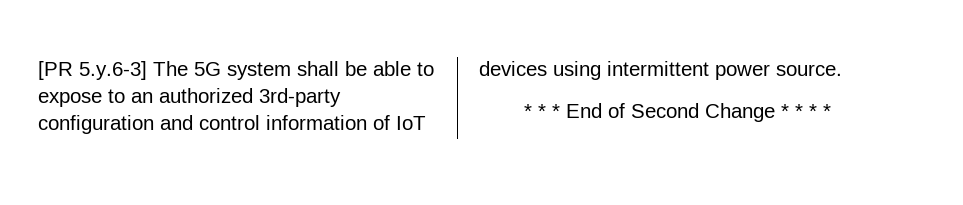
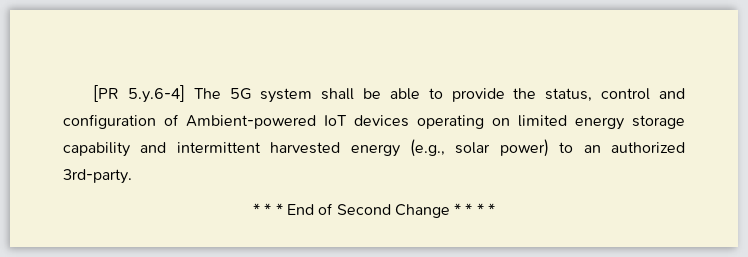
- [PR 5.y.6-3] The 5G system shall be able to expose to an authorized 3rd-party configuration and control information of IoT devices using intermittent power source.
+ [PR 5.y.6-4] The 5G system shall be able to provide the status, control and configuration of Ambient-powered IoT devices operating on limited energy storage capability and intermittent harvested energy (e.g., solar power) to an authorized 3rd-party.

